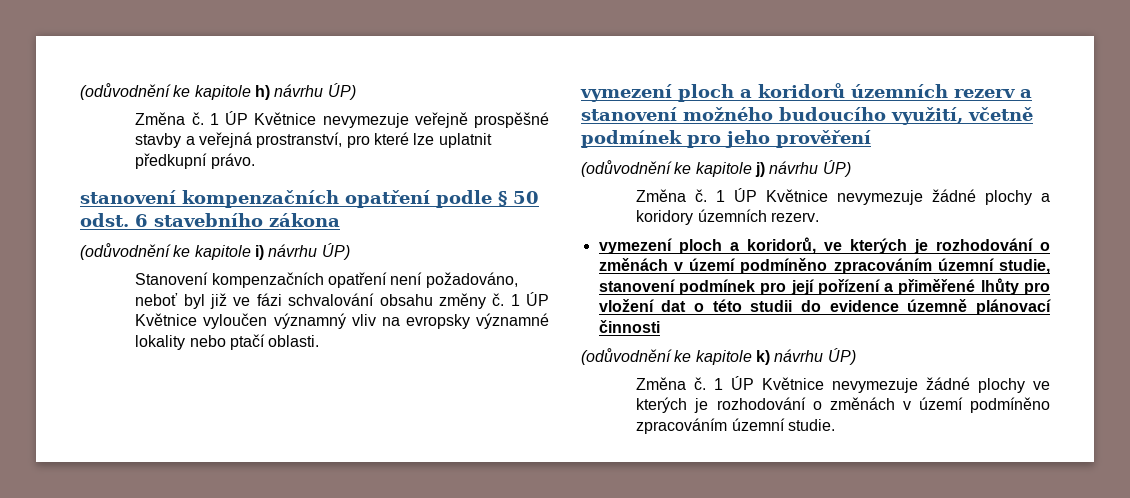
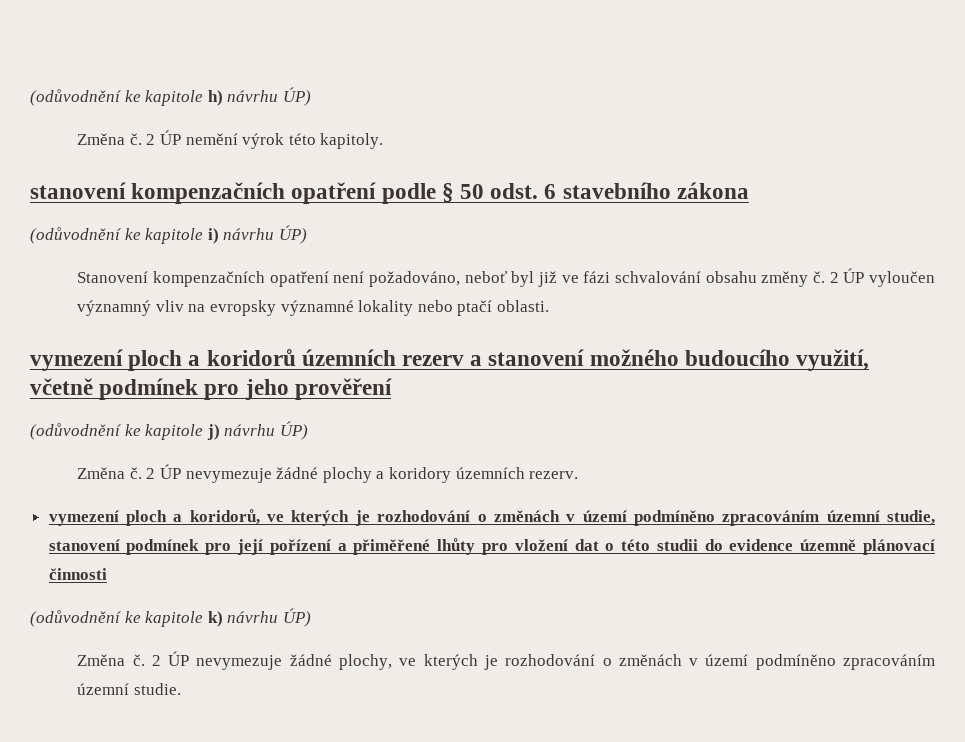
- 1 ÚP Květnice nevymezuje veřejně prospěšné stavby a veřejná prostranství, pro které lze uplatnit předkupní právo.
+ 2 ÚP nemění výrok této kapitoly.
- 1 ÚP Květnice vyloučen významný vliv na evropsky významné lokality nebo ptačí oblasti.
+ 2 ÚP vyloučen významný vliv na evropsky významné lokality nebo ptačí oblasti.
- 1 ÚP Květnice nevymezuje žádné plochy a koridory územních rezerv.
+ 2 ÚP nevymezuje žádné plochy a koridory územních rezerv.
- 1 ÚP Květnice nevymezuje žádné plochy ve kterých je rozhodování o změnách v území podmíněno zpracováním územní studie.
+ 2 ÚP nevymezuje žádné plochy, ve kterých je rozhodování o změnách v území podmíněno zpracováním územní studie.

